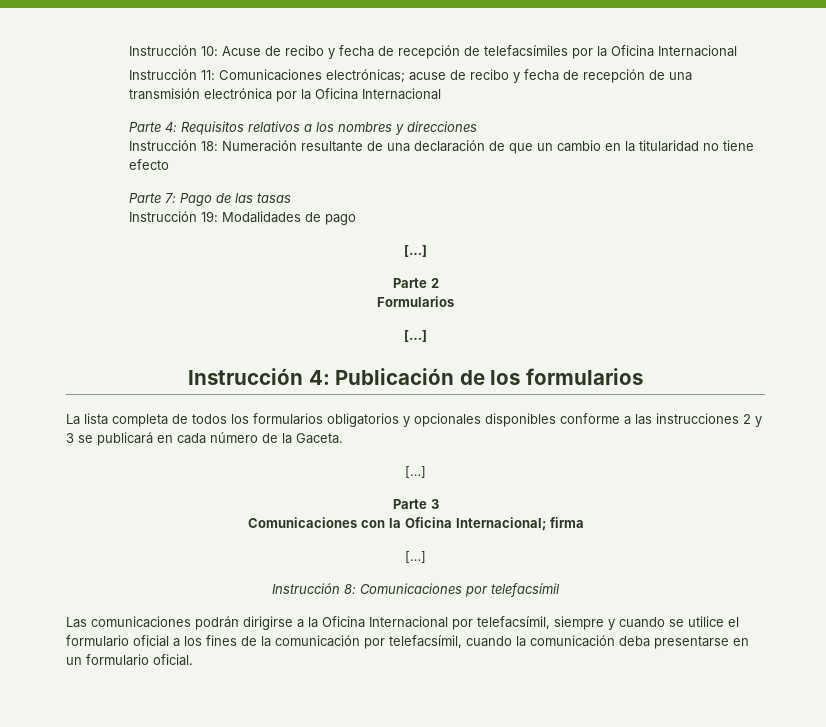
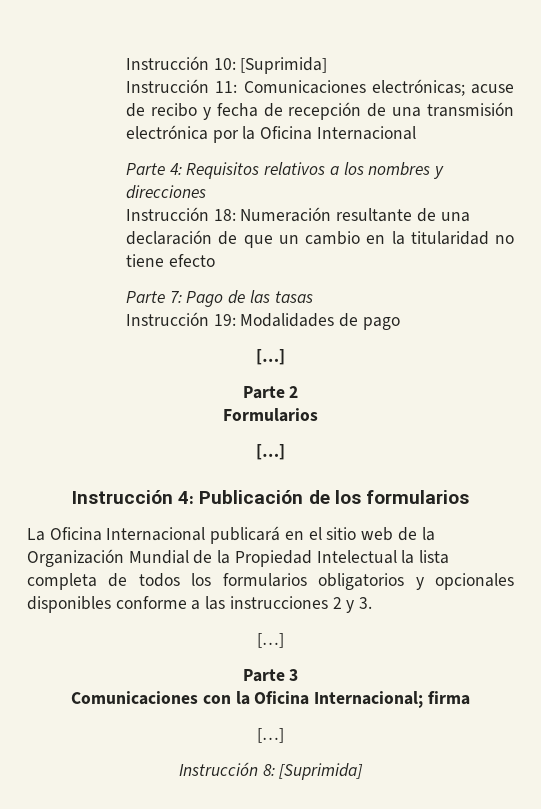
- Instrucción 10: Acuse de recibo y fecha de recepción de telefacsímiles por la Oficina Internacional
+ Instrucción 10: [Suprimida]
- La lista completa de todos los formularios obligatorios y opcionales disponibles conforme a las instrucciones 2 y 3 se publicará en cada número de la Gaceta.
+ La Oficina Internacional publicará en el sitio web de la Organización Mundial de la Propiedad Intelectual la lista completa de todos los formularios obligatorios y opcionales disponibles conforme a las instrucciones 2 y 3.
- Instrucción 8: Comunicaciones por telefacsímil
- Las comunicaciones podrán dirigirse a la Oficina Internacional por telefacsímil, siempre y cuando se utilice el formulario oficial a los fines de la comunicación por telefacsímil, cuando la comunicación deba presentarse en un formulario oficial.
+ Instrucción 8: [Suprimida]

